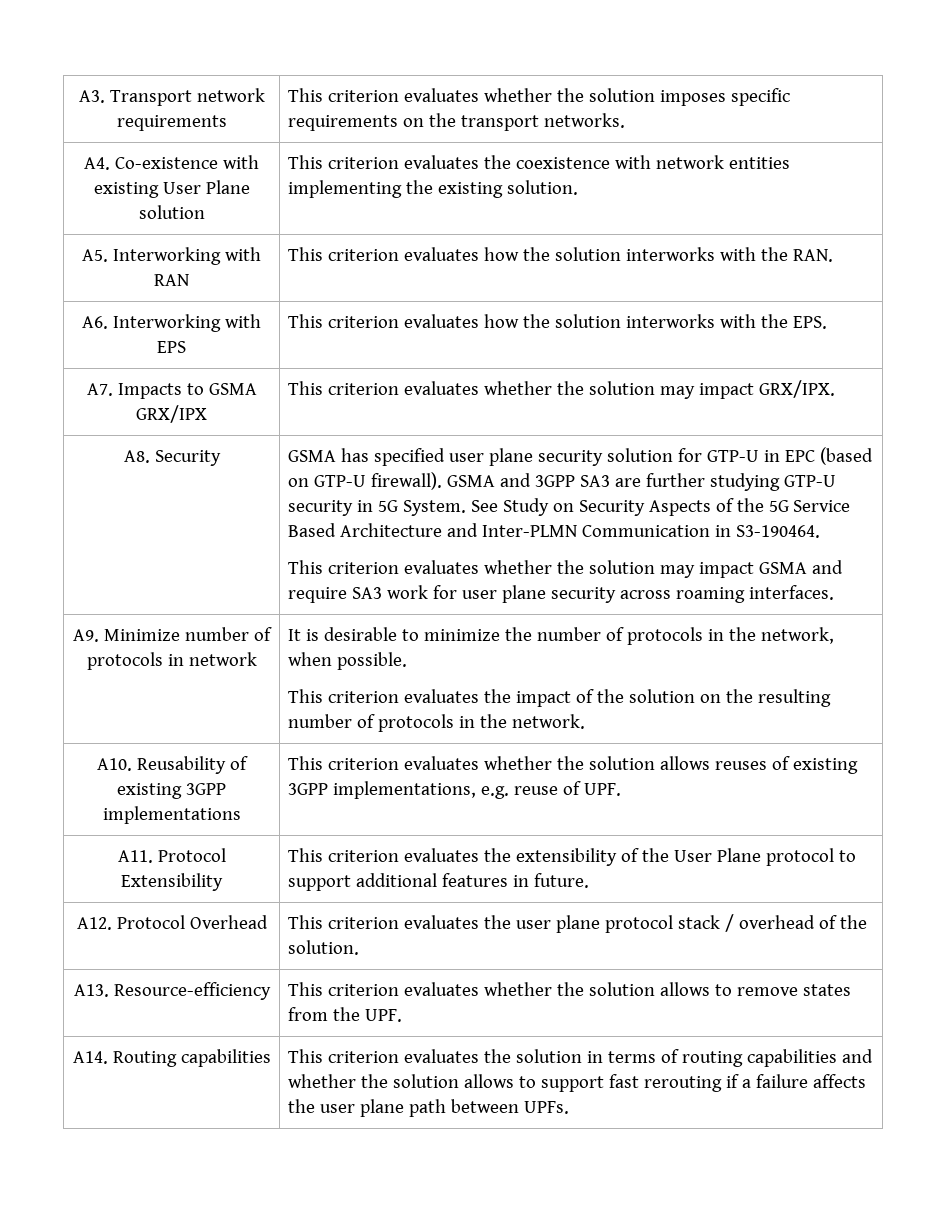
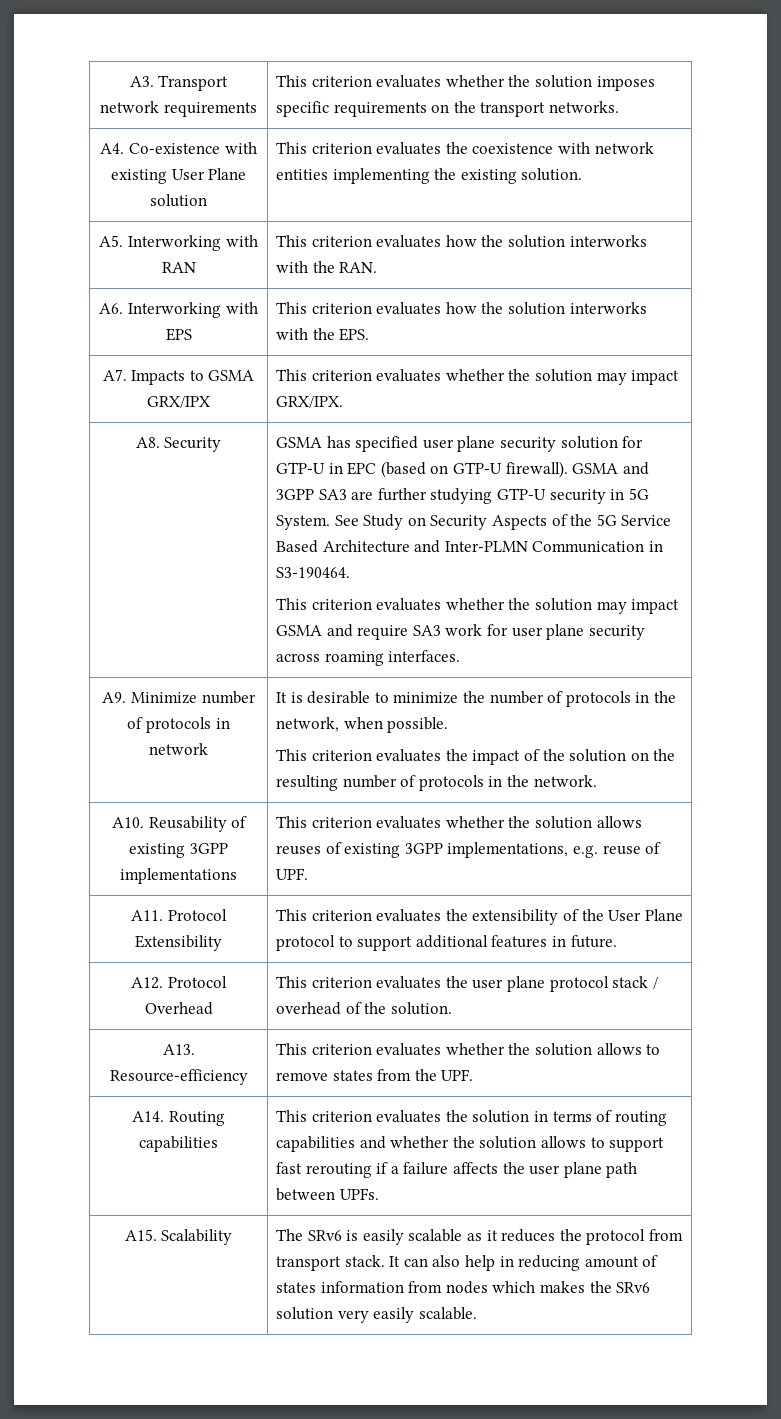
+ A15. Scalability | The SRv6 is easily scalable as it reduces the protocol from transport stack. It can also help in reducing amount of states information from nodes which makes the SRv6 solution very easily scalable.

